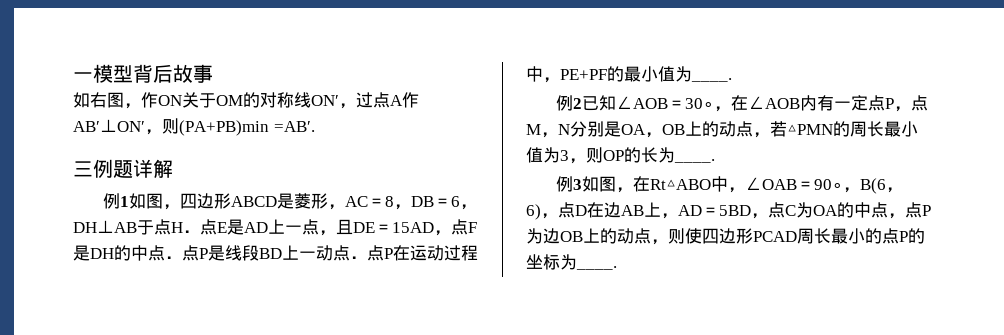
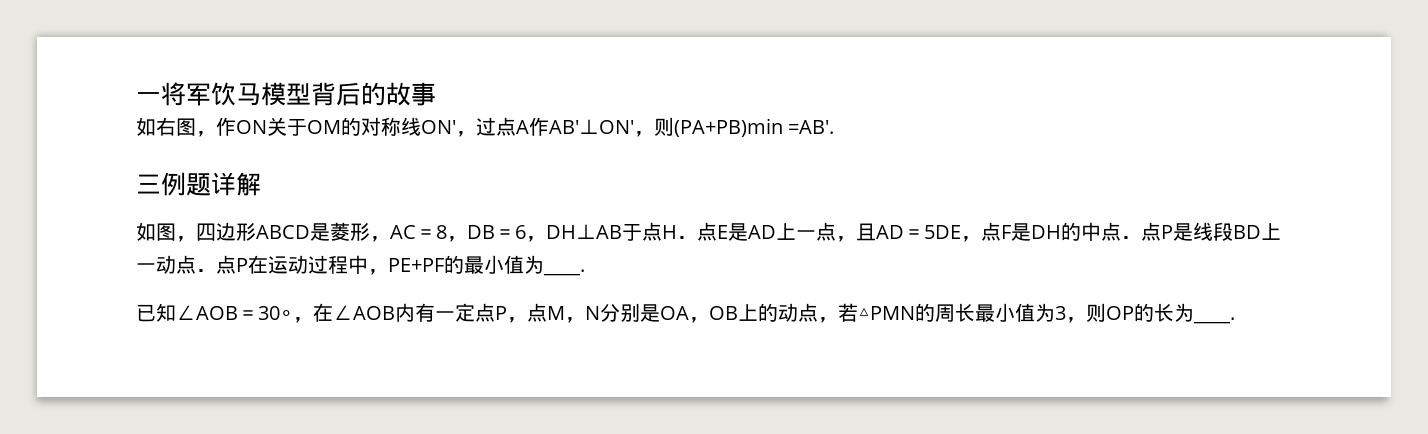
- 一模型背后故事
+ 一将军饮马模型背后的故事
- 例1如图，四边形ABCD是菱形，AC＝8，DB＝6，DH⊥AB于点H．点E是AD上一点，且DE＝15AD，点F是DH的中点．点P是线段BD上一动点．点P在运动过程中，PE+PF的最小值为____.
+ 如图，四边形ABCD是菱形，AC＝8，DB＝6，DH⊥AB于点H．点E是AD上一点，且AD＝5DE，点F是DH的中点．点P是线段BD上一动点．点P在运动过程中，PE+PF的最小值为____.
- 例2已知∠AOB＝30∘，在∠AOB内有一定点P，点M，N分别是OA，OB上的动点，若△PMN的周长最小值为3，则OP的长为____.
+ 已知∠AOB＝30∘，在∠AOB内有一定点P，点M，N分别是OA，OB上的动点，若△PMN的周长最小值为3，则OP的长为____.
- 例3如图，在Rt△ABO中，∠OAB＝90∘，B(6，6)，点D在边AB上，AD＝5BD，点C为OA的中点，点P为边OB上的动点，则使四边形PCAD周长最小的点P的坐标为____.

